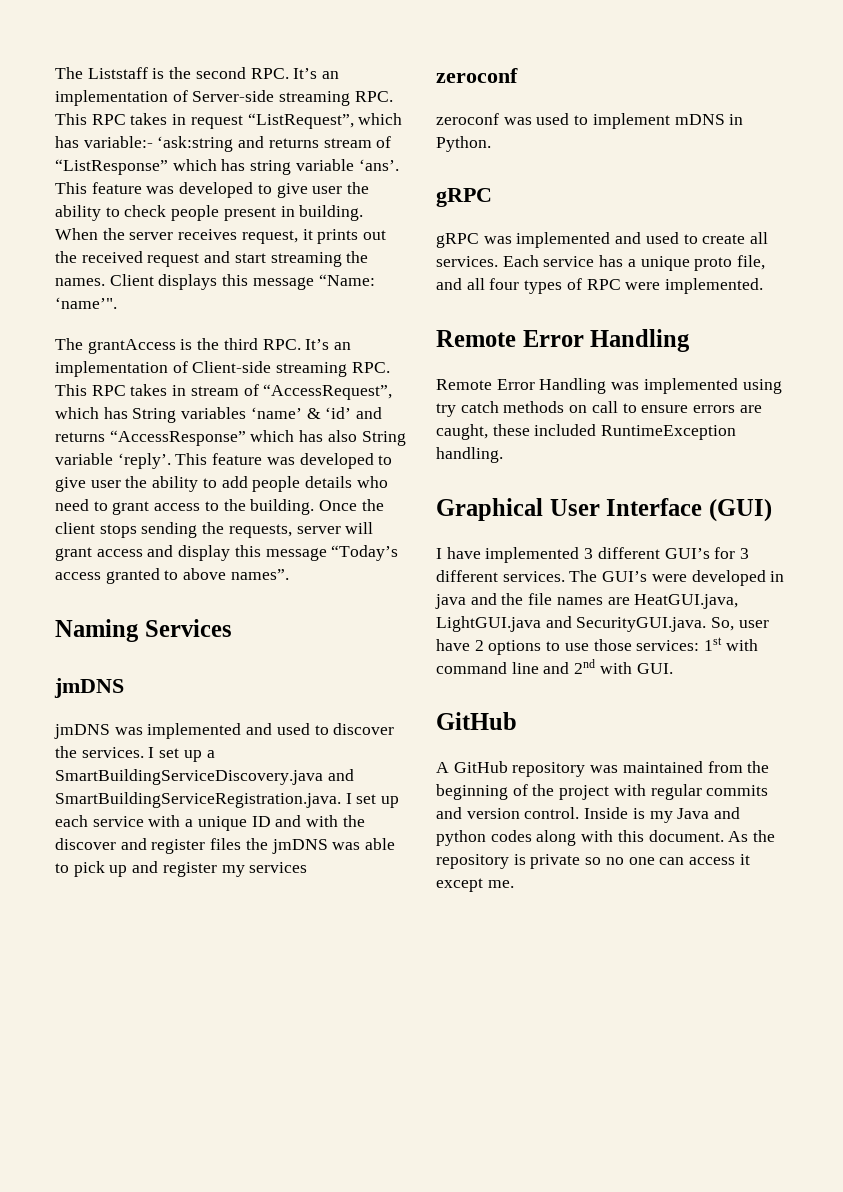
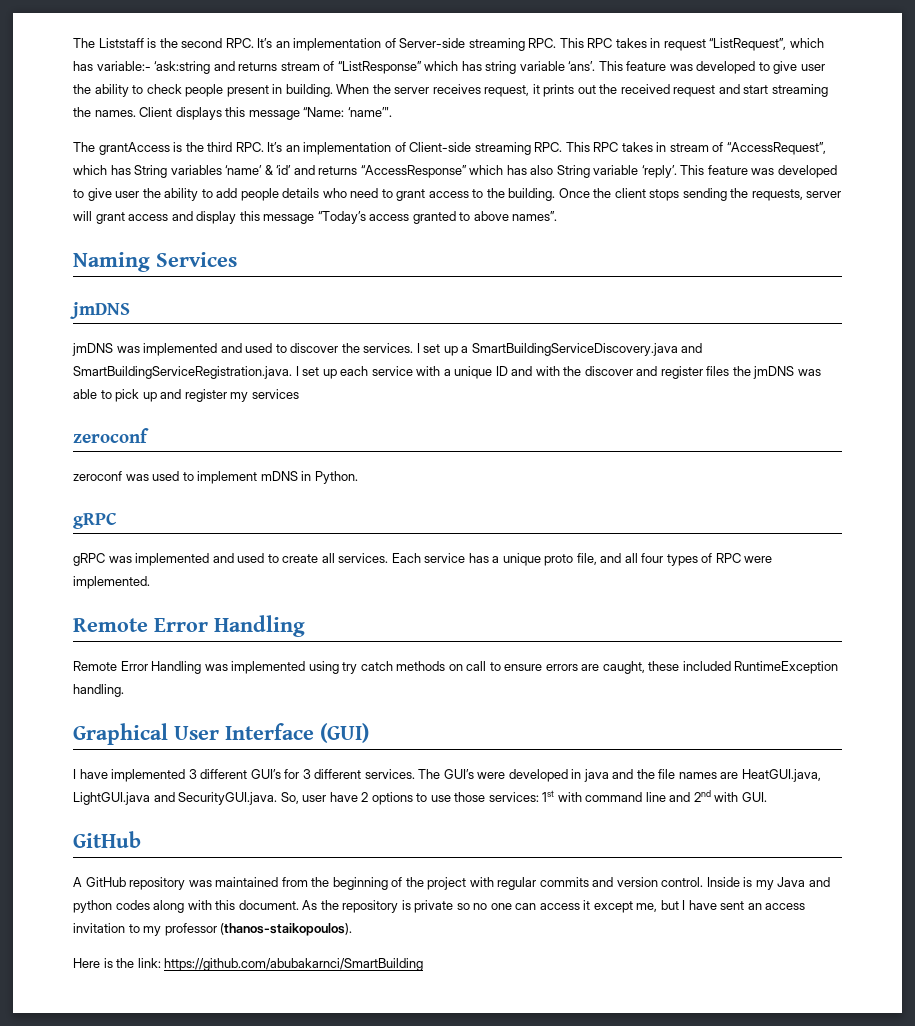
- As the repository is private so no one can access it except me.
+ As the repository is private so no one can access it except me, but I have sent an access invitation to my professor (thanos-staikopoulos).
+ Here is the link: https://github.com/abubakarnci/SmartBuilding

